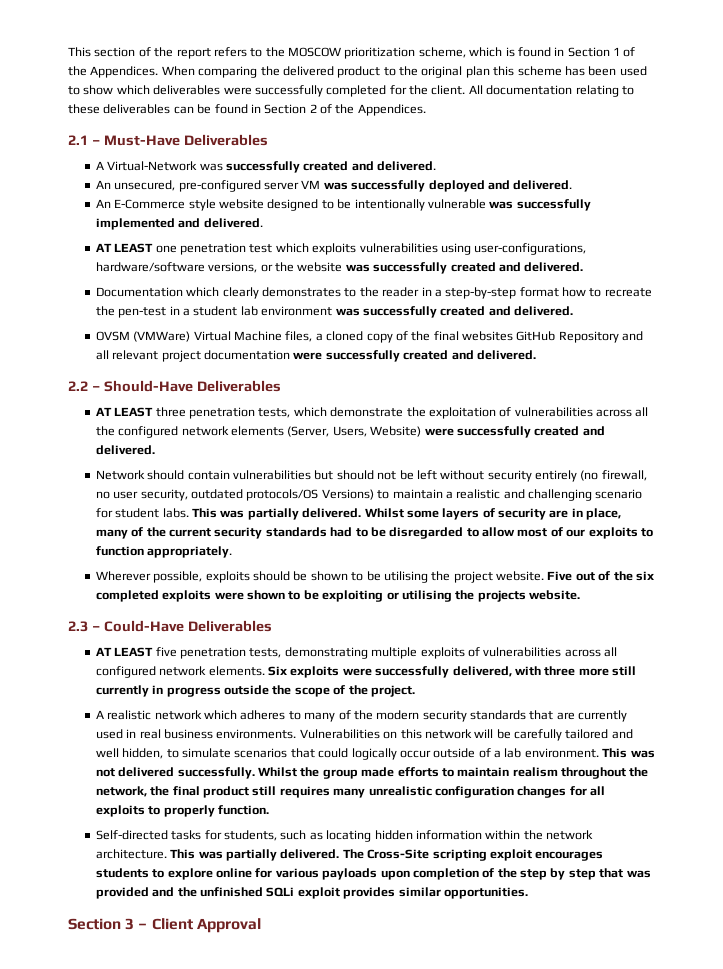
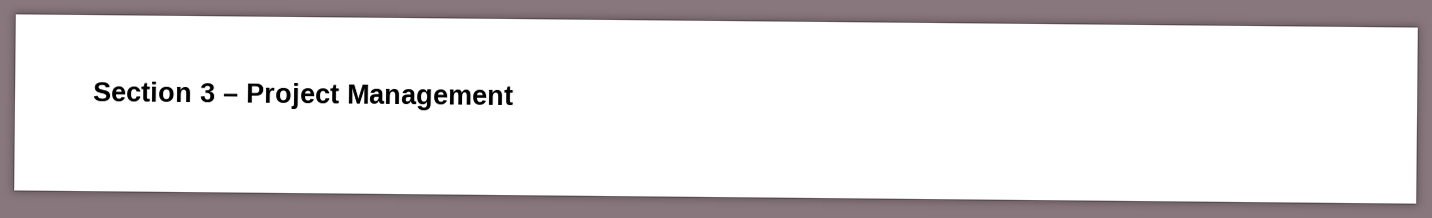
- This section of the report refers to the MOSCOW prioritization scheme, which is found in Section 1 of the Appendices. When comparing the delivered product to the original plan this scheme has been used to show which deliverables were successfully completed for the client. All documentation relating to these deliverables can be found in Section 2 of the Appendices.
- 2.1 – Must-Have Deliverables
- A Virtual-Network was successfully created and delivered.
- An unsecured, pre-configured server VM was successfully deployed and delivered.
- An E-Commerce style website designed to be intentionally vulnerable was successfully implemented and delivered.
- AT LEAST one penetration test which exploits vulnerabilities using user-configurations, hardware/software versions, or the website was successfully created and delivered.
- Documentation which clearly demonstrates to the reader in a step-by-step format how to recreate the pen-test in a student lab environment was successfully created and delivered.
- OVSM (VMWare) Virtual Machine files, a cloned copy of the final websites GitHub Repository and all relevant project documentation were successfully created and delivered.
- 2.2 – Should-Have Deliverables
- AT LEAST three penetration tests, which demonstrate the exploitation of vulnerabilities across all the configured network elements (Server, Users, Website) were successfully created and delivered.
- Network should contain vulnerabilities but should not be left without security entirely (no firewall, no user security, outdated protocols/OS Versions) to maintain a realistic and challenging scenario for student labs. This was partially delivered. Whilst some layers of security are in place, many of the current security standards had to be disregarded to allow most of our exploits to function appropriately.
- Wherever possible, exploits should be shown to be utilising the project website. Five out of the six completed exploits were shown to be exploiting or utilising the projects website.
- 2.3 – Could-Have Deliverables
- AT LEAST five penetration tests, demonstrating multiple exploits of vulnerabilities across all configured network elements. Six exploits were successfully delivered, with three more still currently in progress outside the scope of the project.
- A realistic network which adheres to many of the modern security standards that are currently used in real business environments. Vulnerabilities on this network will be carefully tailored and well hidden, to simulate scenarios that could logically occur outside of a lab environment. This was not delivered successfully. Whilst the group made efforts to maintain realism throughout the network, the final product still requires many unrealistic configuration changes for all exploits to properly function.
- Self-directed tasks for students, such as locating hidden information within the network architecture. This was partially delivered. The Cross-Site scripting exploit encourages students to explore online for various payloads upon completion of the step by step that was provided and the unfinished SQLi exploit provides similar opportunities.
- Section 3 – Client Approval
+ Section 3 – Project Management

